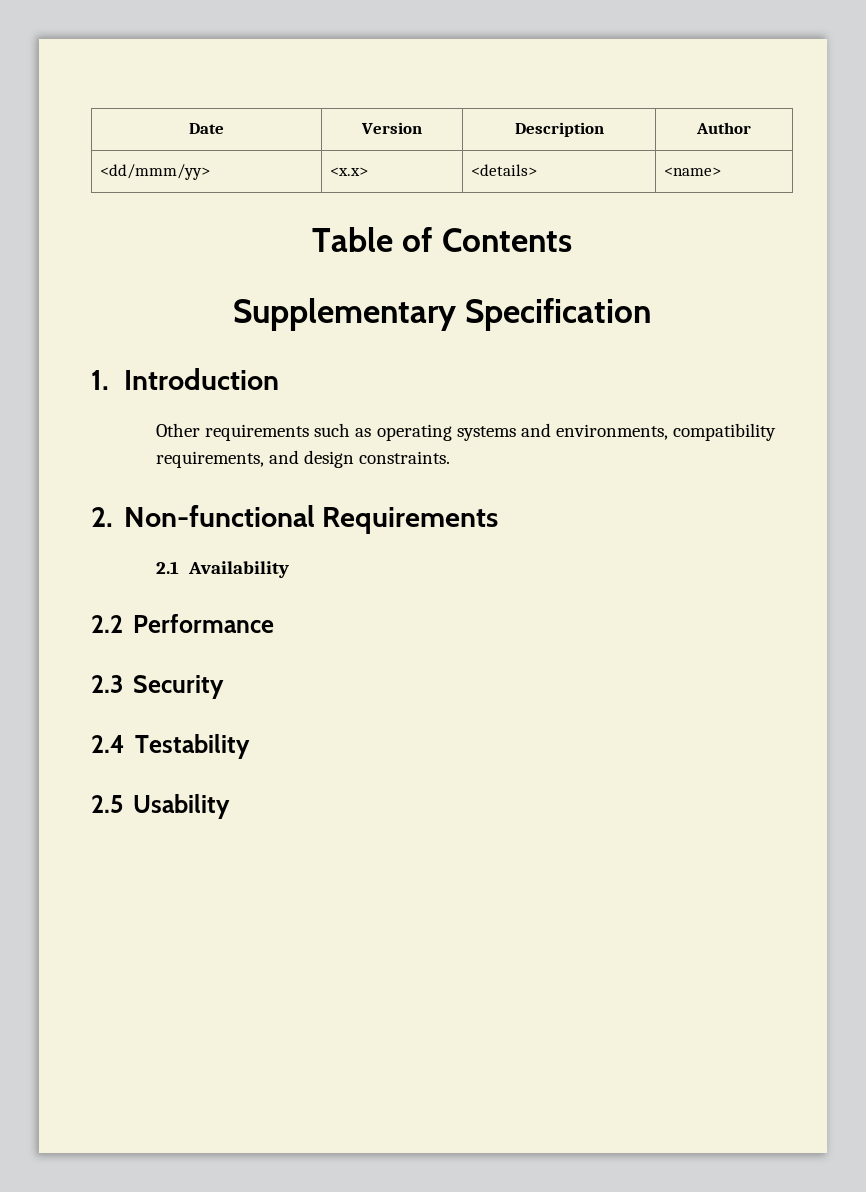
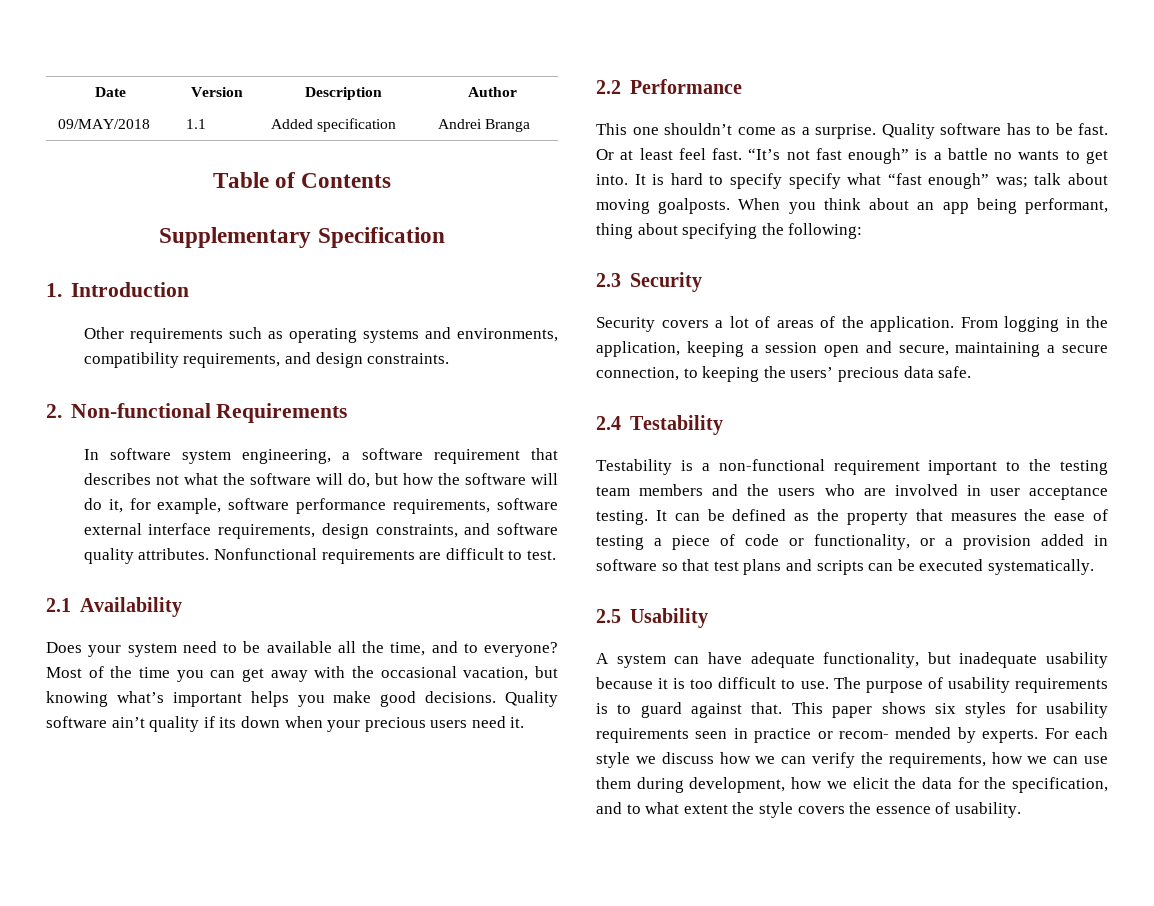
- <dd/mmm/yy> | <x.x> | <details> | <name>
+ 09/MAY/2018 | 1.1 | Added specification | Andrei Branga
+ In software system engineering, a software requirement that describes not what the software will do, but how the software will do it, for example, software performance requirements, software external interface requirements, design constraints, and software quality attributes. Nonfunctional requirements are difficult to test.
  2.1 Availability
+ Does your system need to be available all the time, and to everyone? Most of the time you can get away with the occasional vacation, but knowing what’s important helps you make good decisions. Quality software ain’t quality if its down when your precious users need it.
  2.2 Performance
+ This one shouldn’t come as a surprise. Quality software has to be fast. Or at least feel fast. “It’s not fast enough” is a battle no wants to get into. It is hard to specify specify what “fast enough” was; talk about moving goalposts. When you think about an app being performant, thing about specifying the following:
  2.3 Security
+ Security covers a lot of areas of the application. From logging in the application, keeping a session open and secure, maintaining a secure connection, to keeping the users’ precious data safe.
  2.4 Testability
+ Testability is a non-functional requirement important to the testing team members and the users who are involved in user acceptance testing. It can be defined as the property that measures the ease of testing a piece of code or functionality, or a provision added in software so that test plans and scripts can be executed systematically.
  2.5 Usability
+ A system can have adequate functionality, but inadequate usability because it is too difficult to use. The purpose of usability requirements is to guard against that. This paper shows six styles for usability requirements seen in practice or recom- mended by experts. For each style we discuss how we can verify the requirements, how we can use them during development, how we elicit the data for the specification, and to what extent the style covers the essence of usability.

